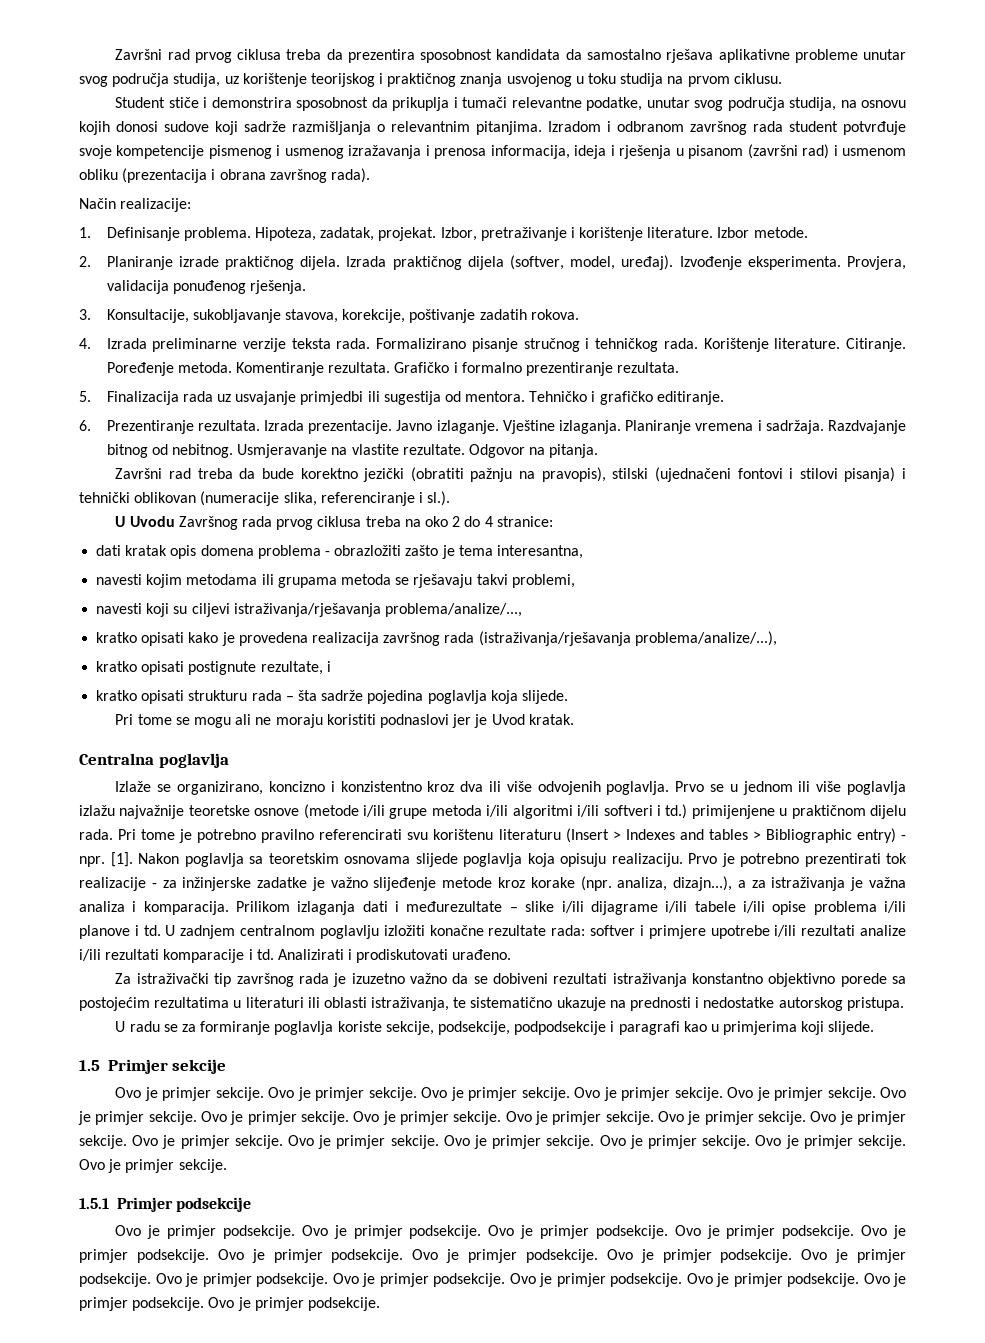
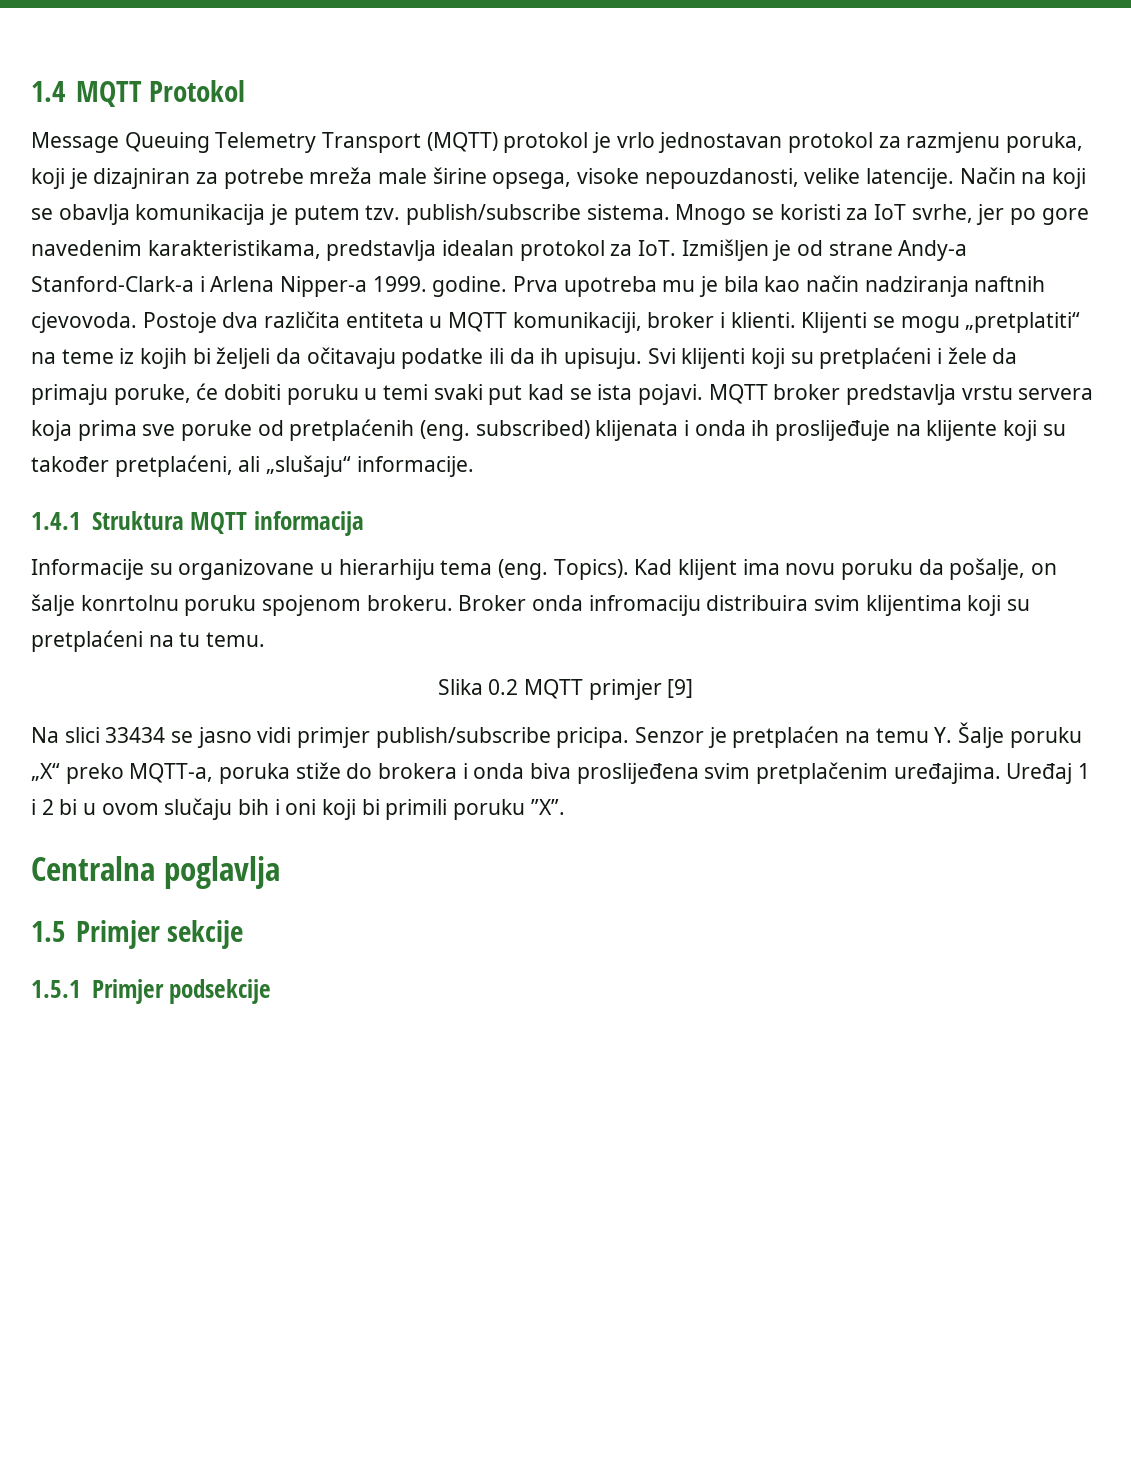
- Završni rad prvog ciklusa treba da prezentira sposobnost kandidata da samostalno rješava aplikativne probleme unutar svog područja studija, uz korištenje teorijskog i praktičnog znanja usvojenog u toku studija na prvom ciklusu.
- Student stiče i demonstrira sposobnost da prikuplja i tumači relevantne podatke, unutar svog područja studija, na osnovu kojih donosi sudove koji sadrže razmišljanja o relevantnim pitanjima. Izradom i odbranom završnog rada student potvrđuje svoje kompetencije pismenog i usmenog izražavanja i prenosa informacija, ideja i rješenja u pisanom (završni rad) i usmenom obliku (prezentacija i obrana završnog rada).
- Način realizacije:
- 1. Definisanje problema. Hipoteza, zadatak, projekat. Izbor, pretraživanje i korištenje literature. Izbor metode.
- 2. Planiranje izrade praktičnog dijela. Izrada praktičnog dijela (softver, model, uređaj). Izvođenje eksperimenta. Provjera, validacija ponuđenog rješenja.
- 3. Konsultacije, sukobljavanje stavova, korekcije, poštivanje zadatih rokova.
- 4. Izrada preliminarne verzije teksta rada. Formalizirano pisanje stručnog i tehničkog rada. Korištenje literature. Citiranje. Poređenje metoda. Komentiranje rezultata. Grafičko i formalno prezentiranje rezultata.
- 5. Finalizacija rada uz usvajanje primjedbi ili sugestija od mentora. Tehničko i grafičko editiranje.
- 6. Prezentiranje rezultata. Izrada prezentacije. Javno izlaganje. Vještine izlaganja. Planiranje vremena i sadržaja. Razdvajanje bitnog od nebitnog. Usmjeravanje na vlastite rezultate. Odgovor na pitanja.
- Završni rad treba da bude korektno jezički (obratiti pažnju na pravopis), stilski (ujednačeni fontovi i stilovi pisanja) i tehnički oblikovan (numeracije slika, referenciranje i sl.).
- U Uvodu Završnog rada prvog ciklusa treba na oko 2 do 4 stranice:
- dati kratak opis domena problema - obrazložiti zašto je tema interesantna,
- navesti kojim metodama ili grupama metoda se rješavaju takvi problemi,
- navesti koji su ciljevi istraživanja/rješavanja problema/analize/...,
- kratko opisati kako je provedena realizacija završnog rada (istraživanja/rješavanja problema/analize/...),
- kratko opisati postignute rezultate, i
- kratko opisati strukturu rada – šta sadrže pojedina poglavlja koja slijede.
- Pri tome se mogu ali ne moraju koristiti podnaslovi jer je Uvod kratak.
+ 1.4 MQTT Protokol
+ Message Queuing Telemetry Transport (MQTT) protokol je vrlo jednostavan protokol za razmjenu poruka, koji je dizajniran za potrebe mreža male širine opsega, visoke nepouzdanosti, velike latencije. Način na koji se obavlja komunikacija je putem tzv. publish/subscribe sistema. Mnogo se koristi za IoT svrhe, jer po gore navedenim karakteristikama, predstavlja idealan protokol za IoT. Izmišljen je od strane Andy-a Stanford-Clark-a i Arlena Nipper-a 1999. godine. Prva upotreba mu je bila kao način nadziranja naftnih cjevovoda. Postoje dva različita entiteta u MQTT komunikaciji, broker i klienti. Klijenti se mogu „pretplatiti“ na teme iz kojih bi željeli da očitavaju podatke ili da ih upisuju. Svi klijenti koji su pretplaćeni i žele da primaju poruke, će dobiti poruku u temi svaki put kad se ista pojavi. MQTT broker predstavlja vrstu servera koja prima sve poruke od pretplaćenih (eng. subscribed) klijenata i onda ih proslijeđuje na klijente koji su također pretplaćeni, ali „slušaju“ informacije.
+ 1.4.1 Struktura MQTT informacija
+ Informacije su organizovane u hierarhiju tema (eng. Topics). Kad klijent ima novu poruku da pošalje, on šalje konrtolnu poruku spojenom brokeru. Broker onda infromaciju distribuira svim klijentima koji su pretplaćeni na tu temu.
+ Slika 0.2 MQTT primjer [9]
+ Na slici 33434 se jasno vidi primjer publish/subscribe pricipa. Senzor je pretplaćen na temu Y. Šalje poruku „X“ preko MQTT-a, poruka stiže do brokera i onda biva proslijeđena svim pretplačenim uređajima. Uređaj 1 i 2 bi u ovom slučaju bih i oni koji bi primili poruku ”X”.
  Centralna poglavlja
- Izlaže se organizirano, koncizno i konzistentno kroz dva ili više odvojenih poglavlja. Prvo se u jednom ili više poglavlja izlažu najvažnije teoretske osnove (metode i/ili grupe metoda i/ili algoritmi i/ili softveri i td.) primijenjene u praktičnom dijelu rada. Pri tome je potrebno pravilno referencirati svu korištenu literaturu (Insert > Indexes and tables > Bibliographic entry) - npr. [1]. Nakon poglavlja sa teoretskim osnovama slijede poglavlja koja opisuju realizaciju. Prvo je potrebno prezentirati tok realizacije - za inžinjerske zadatke je važno slijeđenje metode kroz korake (npr. analiza, dizajn...), a za istraživanja je važna analiza i komparacija. Prilikom izlaganja dati i međurezultate – slike i/ili dijagrame i/ili tabele i/ili opise problema i/ili planove i td. U zadnjem centralnom poglavlju izložiti konačne rezultate rada: softver i primjere upotrebe i/ili rezultati analize i/ili rezultati komparacije i td. Analizirati i prodiskutovati urađeno.
- Za istraživački tip završnog rada je izuzetno važno da se dobiveni rezultati istraživanja konstantno objektivno porede sa postojećim rezultatima u literaturi ili oblasti istraživanja, te sistematično ukazuje na prednosti i nedostatke autorskog pristupa.
- U radu se za formiranje poglavlja koriste sekcije, podsekcije, podpodsekcije i paragrafi kao u primjerima koji slijede.
  1.5 Primjer sekcije
- Ovo je primjer sekcije. Ovo je primjer sekcije. Ovo je primjer sekcije. Ovo je primjer sekcije. Ovo je primjer sekcije. Ovo je primjer sekcije. Ovo je primjer sekcije. Ovo je primjer sekcije. Ovo je primjer sekcije. Ovo je primjer sekcije. Ovo je primjer sekcije. Ovo je primjer sekcije. Ovo je primjer sekcije. Ovo je primjer sekcije. Ovo je primjer sekcije. Ovo je primjer sekcije. Ovo je primjer sekcije.
  1.5.1 Primjer podsekcije
- Ovo je primjer podsekcije. Ovo je primjer podsekcije. Ovo je primjer podsekcije. Ovo je primjer podsekcije. Ovo je primjer podsekcije. Ovo je primjer podsekcije. Ovo je primjer podsekcije. Ovo je primjer podsekcije. Ovo je primjer podsekcije. Ovo je primjer podsekcije. Ovo je primjer podsekcije. Ovo je primjer podsekcije. Ovo je primjer podsekcije. Ovo je primjer podsekcije. Ovo je primjer podsekcije.

